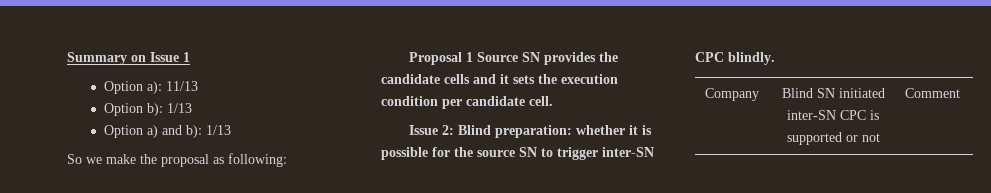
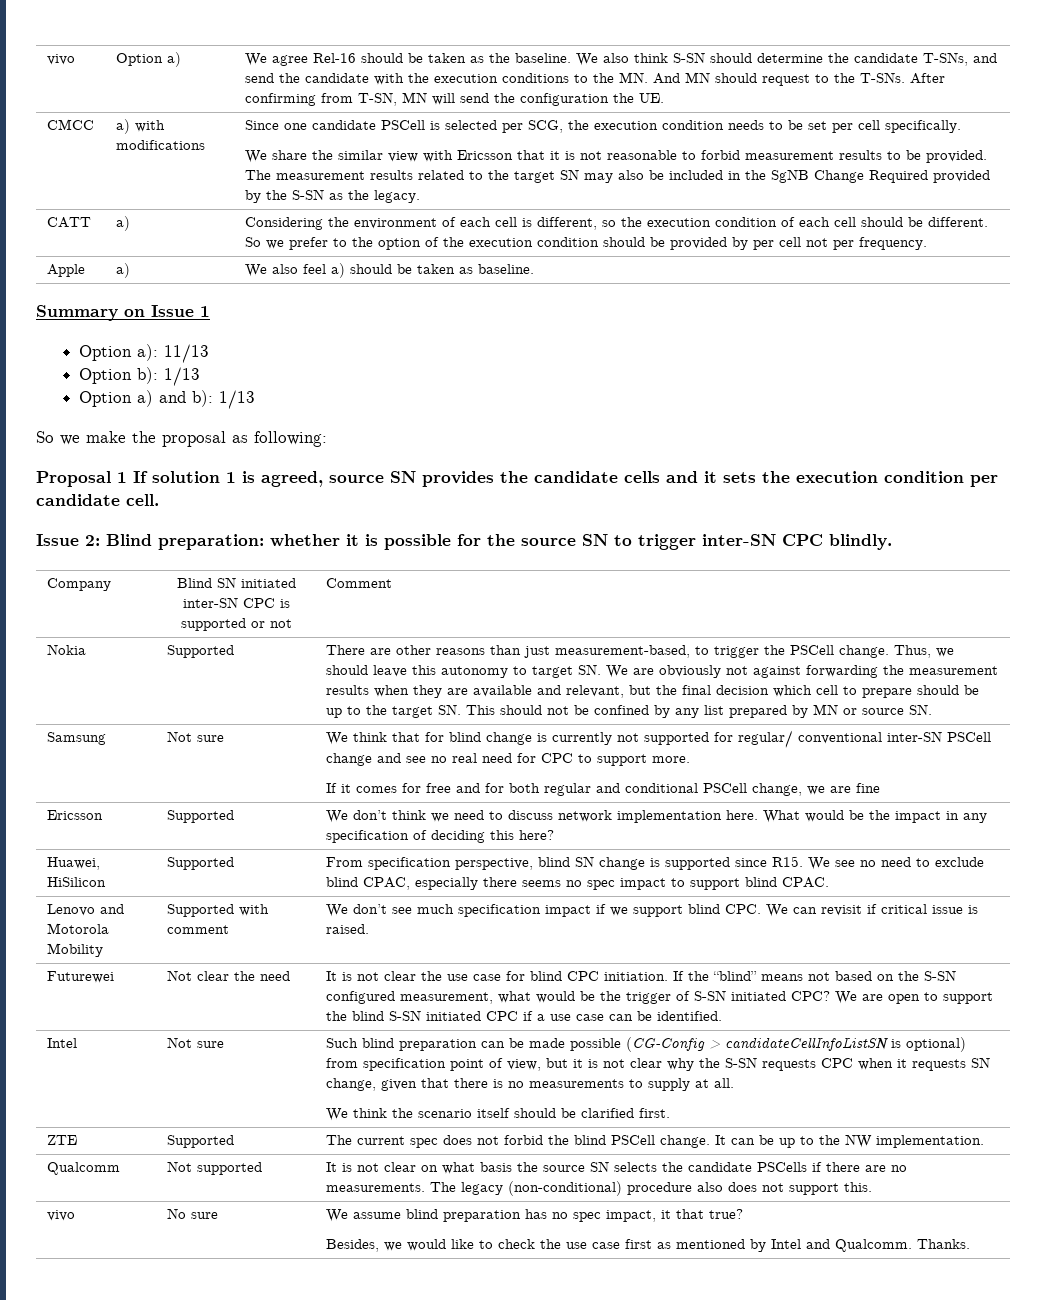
+ vivo | Option a) | We agree Rel-16 should be taken as the baseline. We also think S-SN should determine the candidate T-SNs, and send the candidate with the execution conditions to the MN. And MN should request to the T-SNs. After confirming from T-SN, MN will send the configuration the UE.
+ CMCC | a) with modifications | Since one candidate PSCell is selected per SCG, the execution condition needs to be set per cell specifically.
+ We share the similar view with Ericsson that it is not reasonable to forbid measurement results to be provided. The measurement results related to the target SN may also be included in the SgNB Change Required provided by the S-SN as the legacy.
+ CATT | a) | Considering the environment of each cell is different, so the execution condition of each cell should be different. So we prefer to the option of the execution condition should be provided by per cell not per frequency.
+ Apple | a) | We also feel a) should be taken as baseline.
- Proposal 1 Source SN provides the candidate cells and it sets the execution condition per candidate cell.
+ Proposal 1 If solution 1 is agreed, source SN provides the candidate cells and it sets the execution condition per candidate cell.
+ Nokia | Supported | There are other reasons than just measurement-based, to trigger the PSCell change. Thus, we should leave this autonomy to target SN. We are obviously not against forwarding the measurement results when they are available and relevant, but the final decision which cell to prepare should be up to the target SN. This should not be confined by any list prepared by MN or source SN.
+ Samsung | Not sure | We think that for blind change is currently not supported for regular/ conventional inter-SN PSCell change and see no real need for CPC to support more.
+ If it comes for free and for both regular and conditional PSCell change, we are fine
+ Ericsson | Supported | We don’t think we need to discuss network implementation here. What would be the impact in any specification of deciding this here?
+ Huawei, HiSilicon | Supported | From specification perspective, blind SN change is supported since R15. We see no need to exclude blind CPAC, especially there seems no spec impact to support blind CPAC.
+ Lenovo and Motorola Mobility | Supported with comment | We don’t see much specification impact if we support blind CPC. We can revisit if critical issue is raised.
+ Futurewei | Not clear the need | It is not clear the use case for blind CPC initiation. If the “blind” means not based on the S-SN configured measurement, what would be the trigger of S-SN initiated CPC? We are open to support the blind S-SN initiated CPC if a use case can be identified.
+ Intel | Not sure | Such blind preparation can be made possible (CG-Config > candidateCellInfoListSN is optional) from specification point of view, but it is not clear why the S-SN requests CPC when it requests SN change, given that there is no measurements to supply at all.
+ We think the scenario itself should be clarified first.
+ ZTE | Supported | The current spec does not forbid the blind PSCell change. It can be up to the NW implementation.
+ Qualcomm | Not supported | It is not clear on what basis the source SN selects the candidate PSCells if there are no measurements. The legacy (non-conditional) procedure also does not support this.
+ vivo | No sure | We assume blind preparation has no spec impact, it that true?
+ Besides, we would like to check the use case first as mentioned by Intel and Qualcomm. Thanks.

